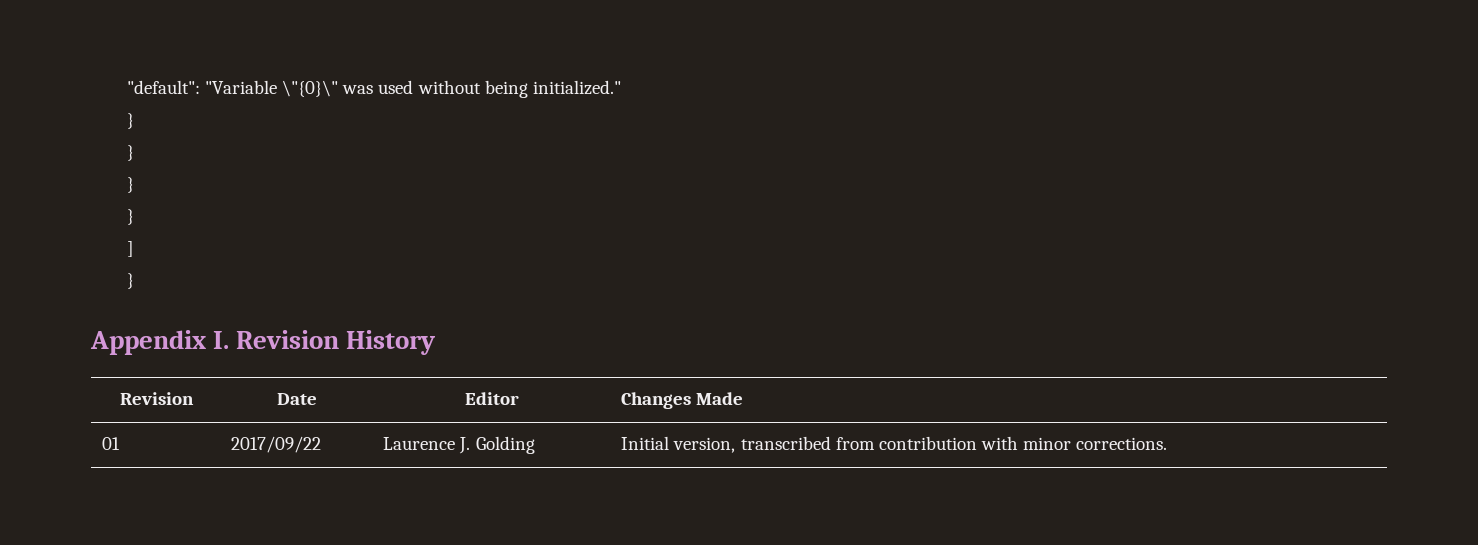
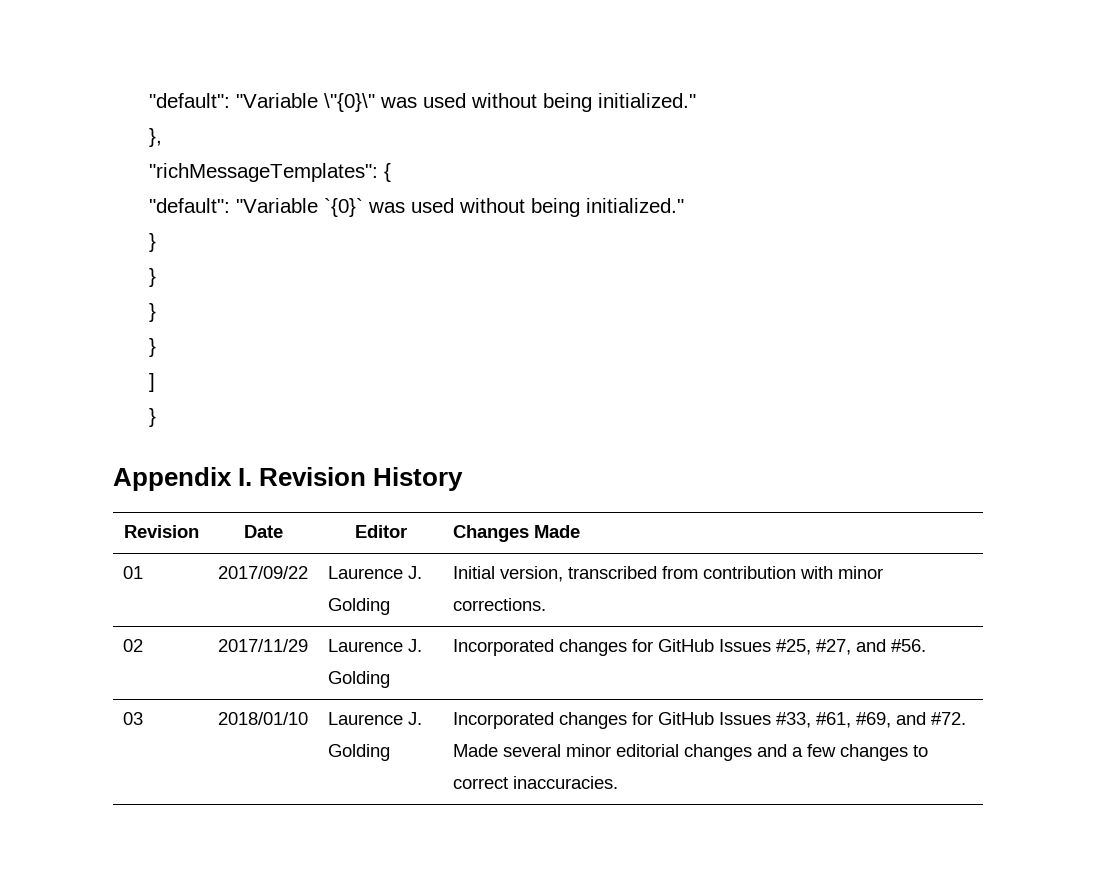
+ },
+ "richMessageTemplates": {
+ "default": "Variable `{0}` was used without being initialized."
+ 02 | 2017/11/29 | Laurence J. Golding | Incorporated changes for GitHub Issues #25, #27, and #56.
+ 03 | 2018/01/10 | Laurence J. Golding | Incorporated changes for GitHub Issues #33, #61, #69, and #72. Made several minor editorial changes and a few changes to correct inaccuracies.

